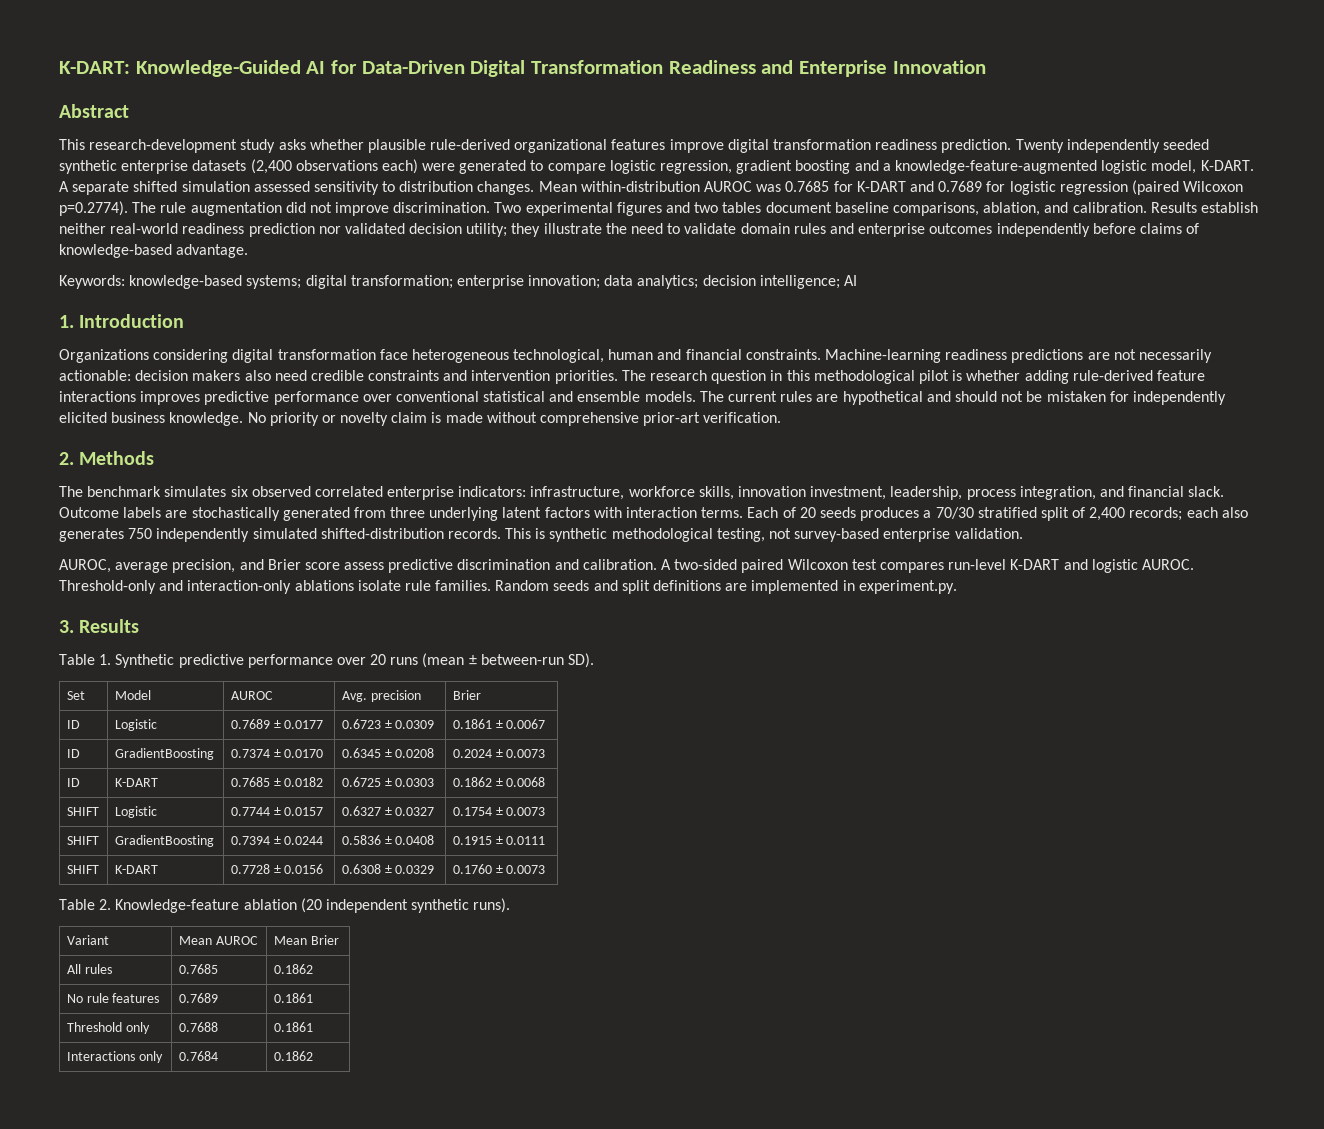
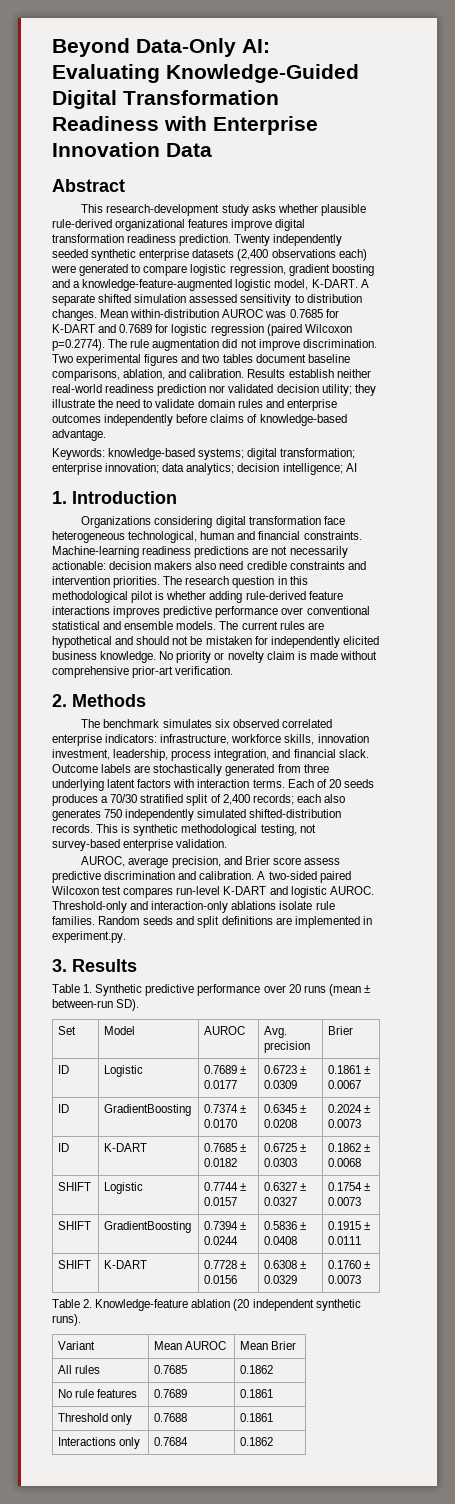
- K-DART: Knowledge-Guided AI for Data-Driven Digital Transformation Readiness and Enterprise Innovation
+ Beyond Data-Only AI: Evaluating Knowledge-Guided Digital Transformation Readiness with Enterprise Innovation Data

